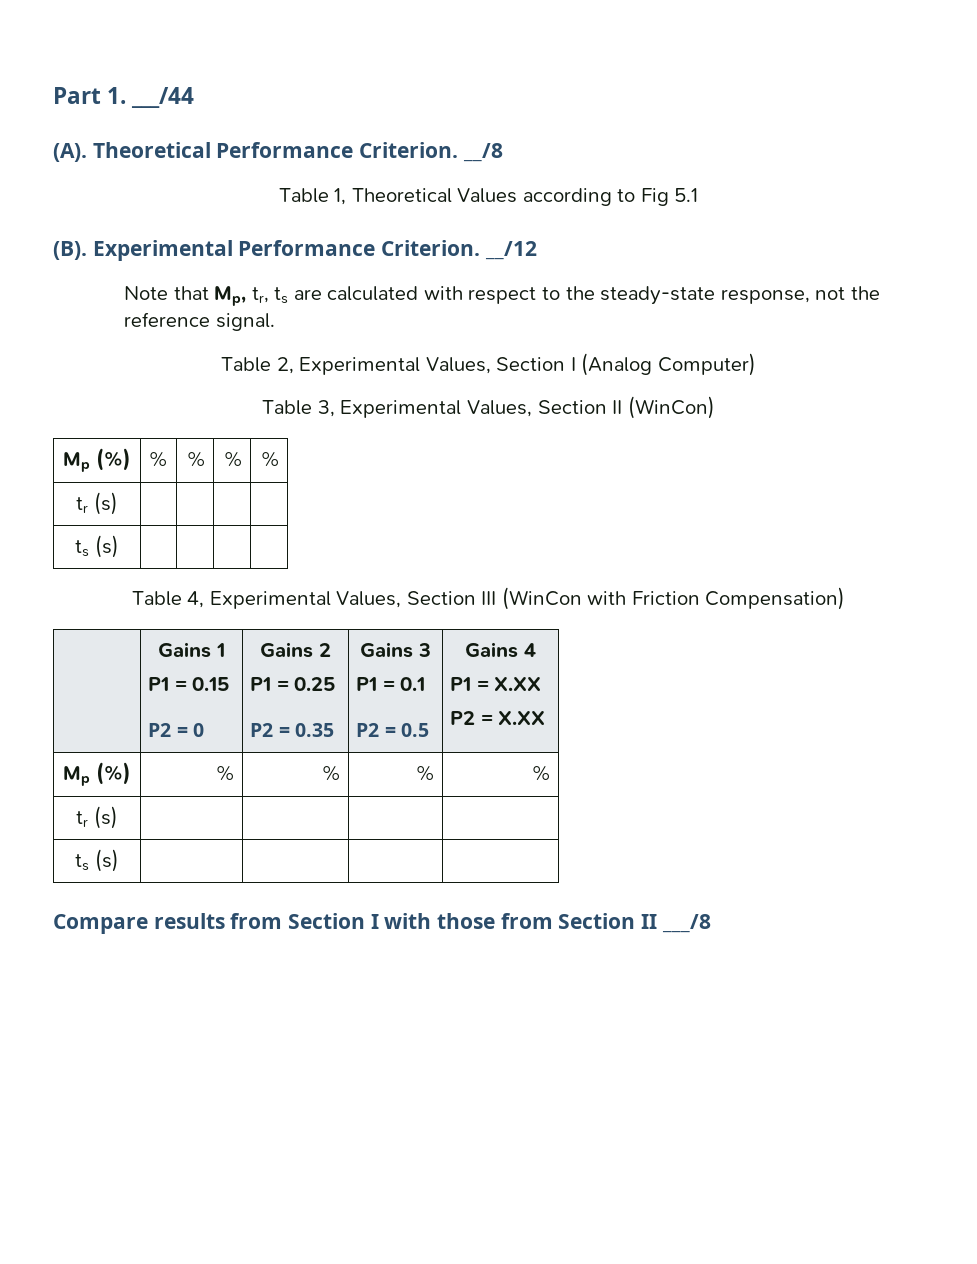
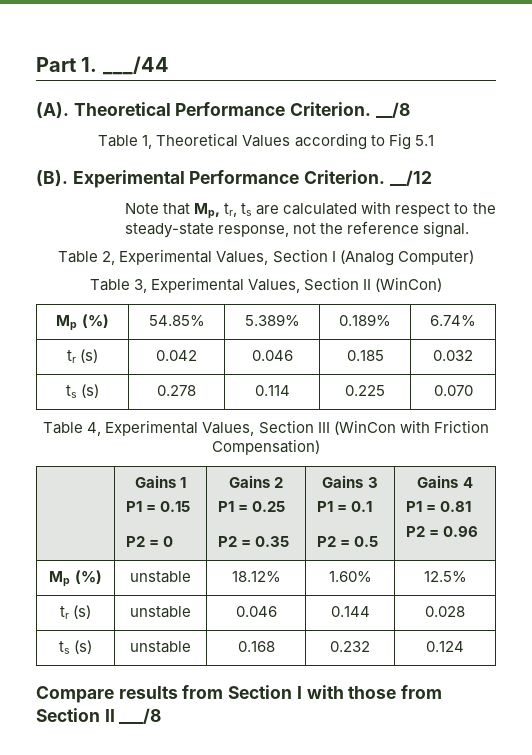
  Table 3, Experimental Values, Section II (WinCon)
- Mp (%) | % | % | % | %
- tr (s) | | | |
- ts (s) | | | |
+ Mp (%) | 54.85% | 5.389% | 0.189% | 6.74%
+ tr (s) | 0.042 | 0.046 | 0.185 | 0.032
+ ts (s) | 0.278 | 0.114 | 0.225 | 0.070
  | Gains 1
  P1 = 0.15
  P2 = 0 | Gains 2
  P1 = 0.25
  P2 = 0.35 | Gains 3
  P1 = 0.1
  P2 = 0.5 | Gains 4
- P1 = X.XX
- P2 = X.XX
- Mp (%) | % | % | % | %
- tr (s) | | | |
- ts (s) | | | |
+ P1 = 0.81
+ P2 = 0.96
+ Mp (%) | unstable | 18.12% | 1.60% | 12.5%
+ tr (s) | unstable | 0.046 | 0.144 | 0.028
+ ts (s) | unstable | 0.168 | 0.232 | 0.124

